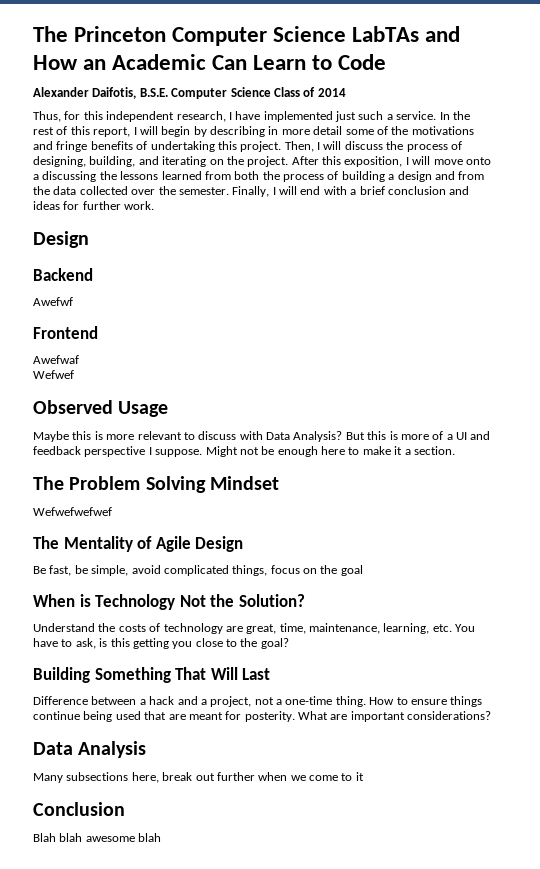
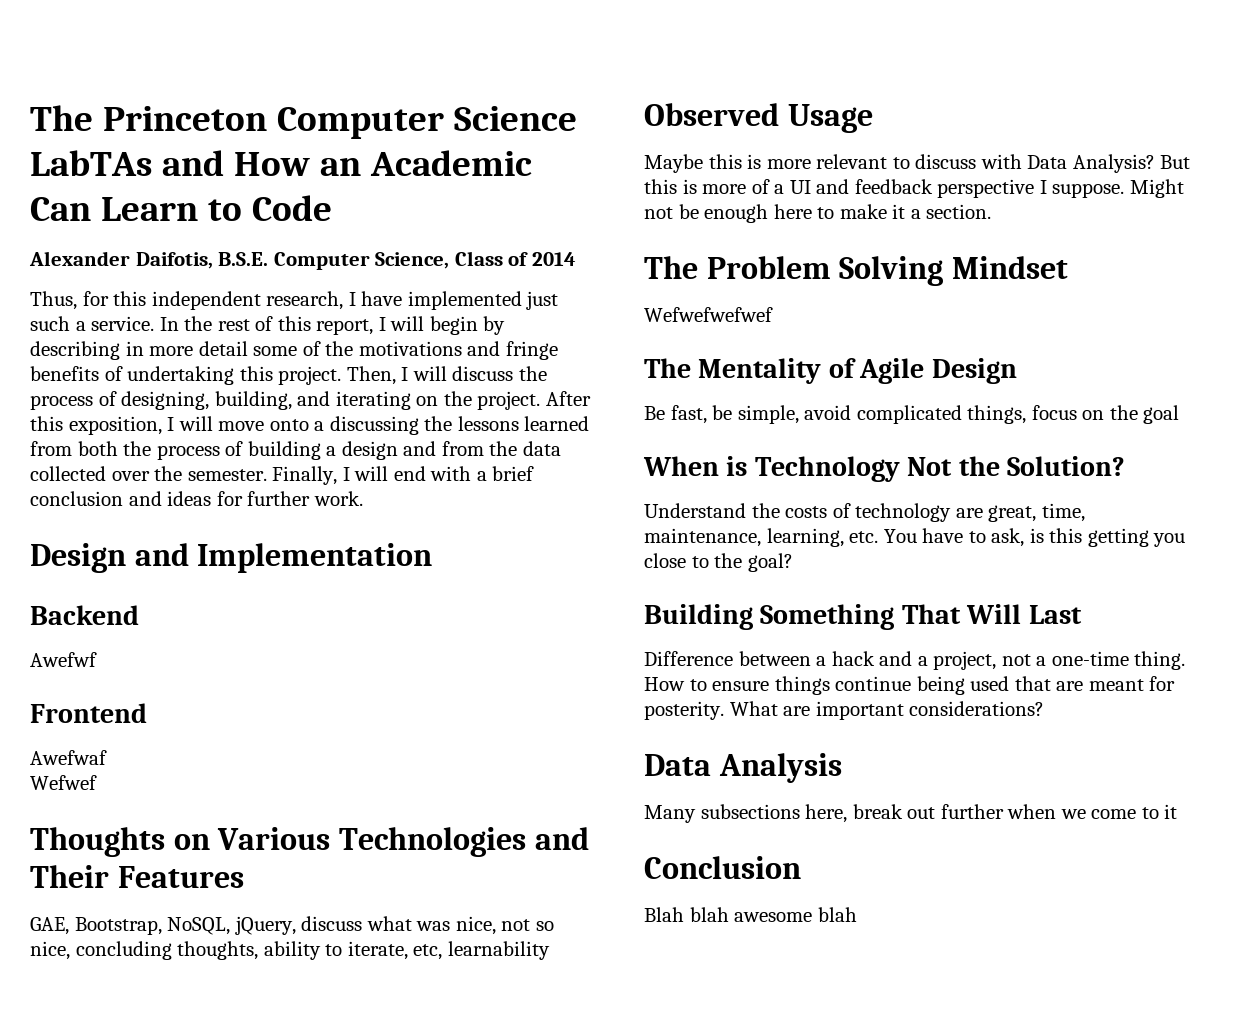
- Alexander Daifotis, B.S.E. Computer Science Class of 2014
+ Alexander Daifotis, B.S.E. Computer Science, Class of 2014
  Finally, I will end with a brief conclusion and ideas for further work.
- Design
+ Design and Implementation
+ Thoughts on Various Technologies and Their Features
+ GAE, Bootstrap, NoSQL, jQuery, discuss what was nice, not so nice, concluding thoughts, ability to iterate, etc, learnability

